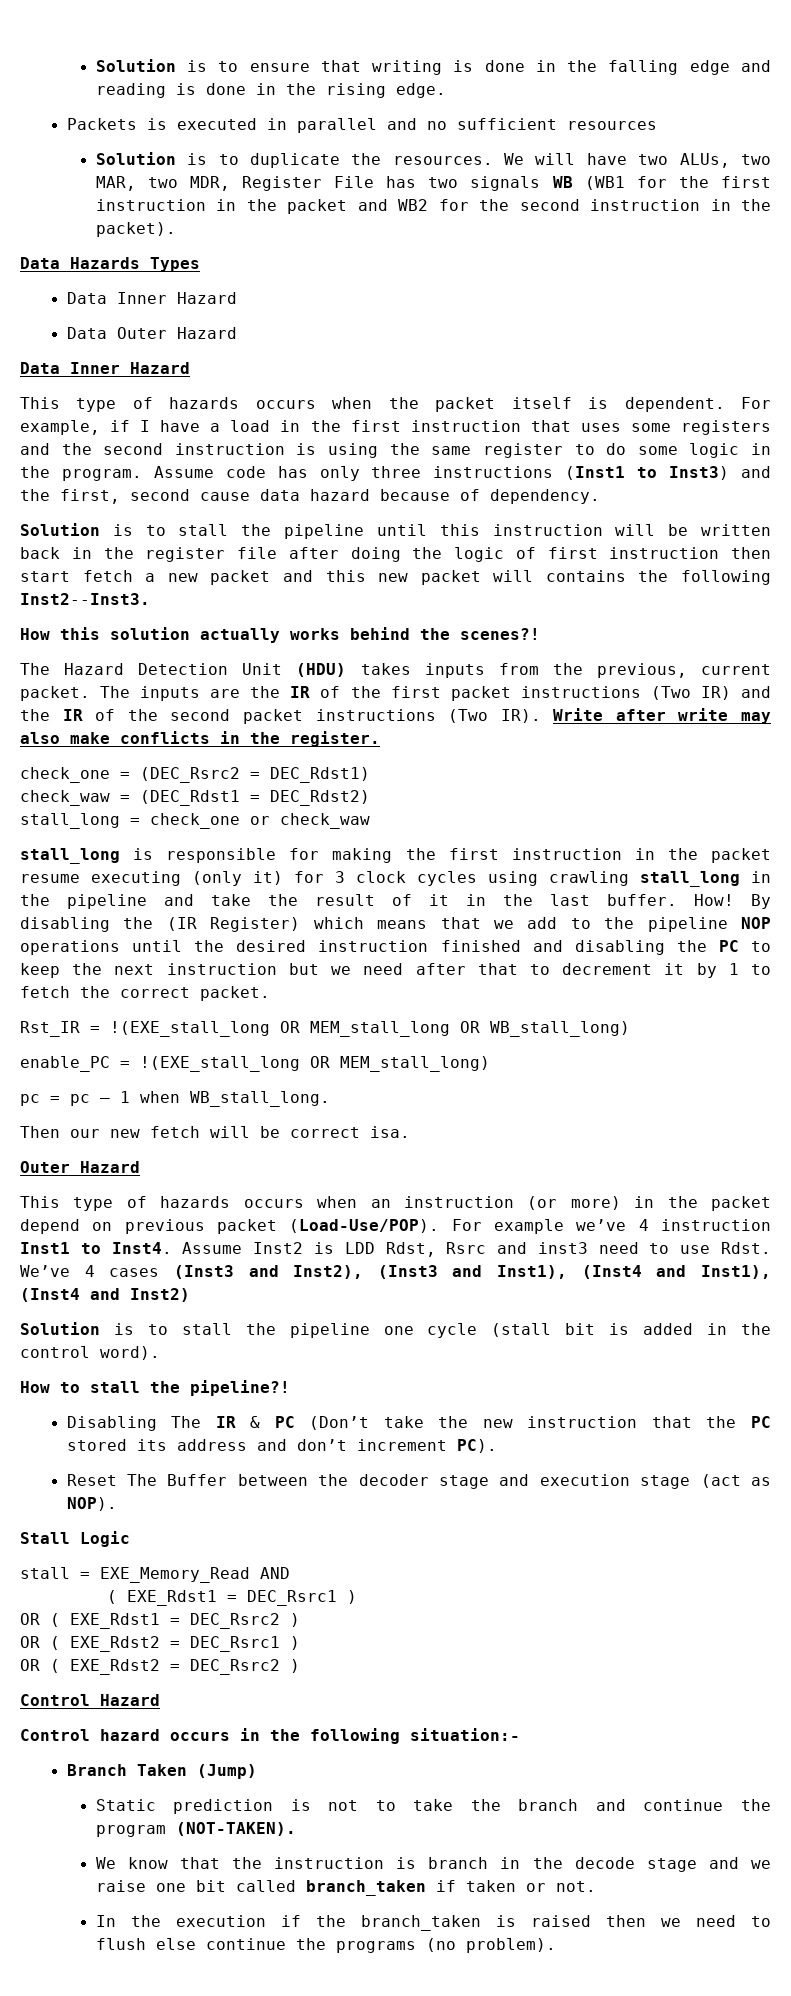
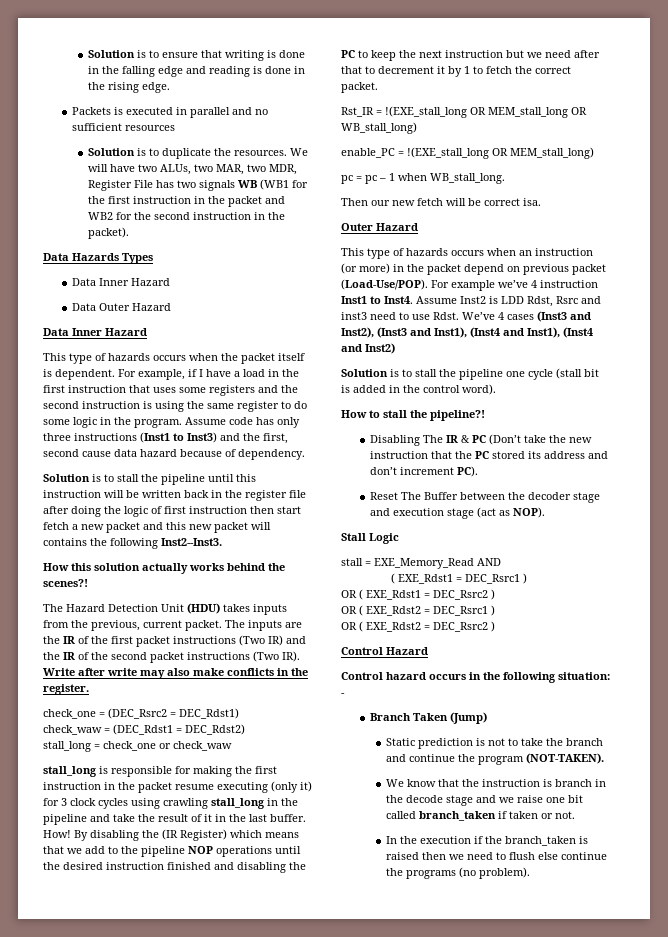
- Control hazard occurs in the following situation:-
+ Control hazard occurs in the following situation: -

